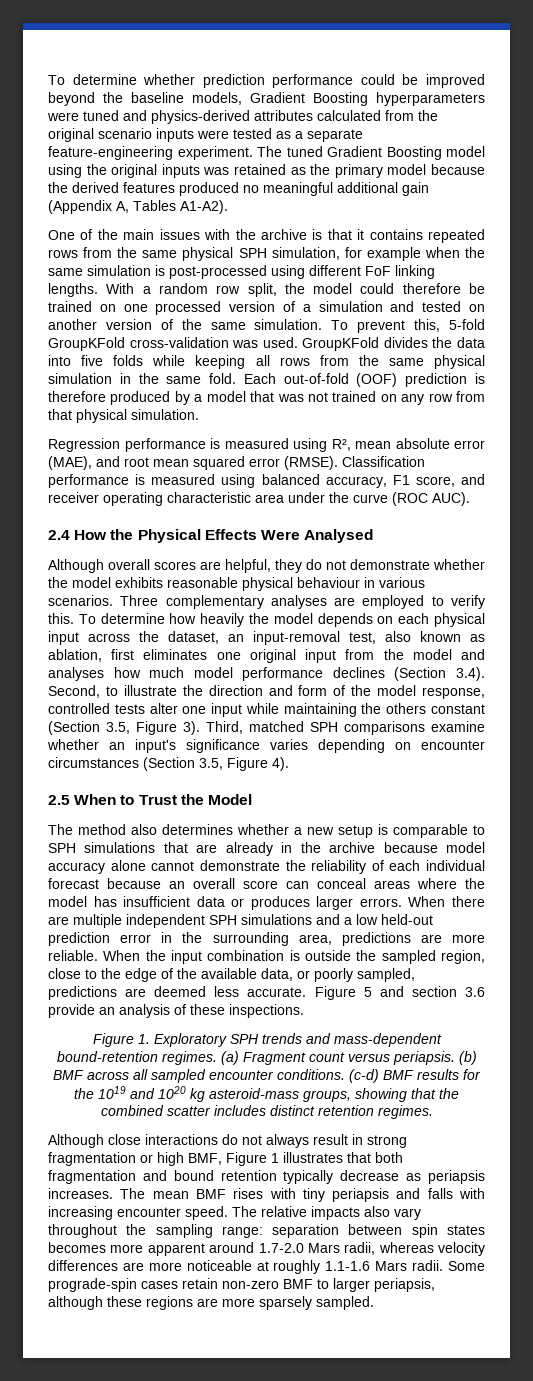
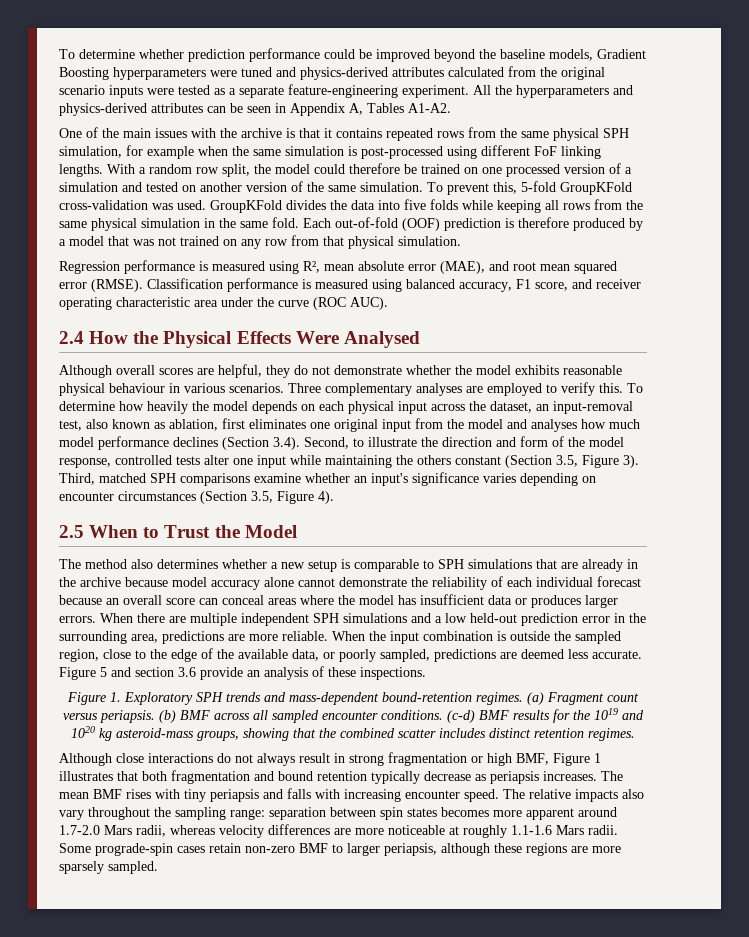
- The tuned Gradient Boosting model using the original inputs was retained as the primary model because the derived features produced no meaningful additional gain (Appendix A, Tables A1-A2).
+ All the hyperparameters and physics-derived attributes can be seen in Appendix A, Tables A1-A2.

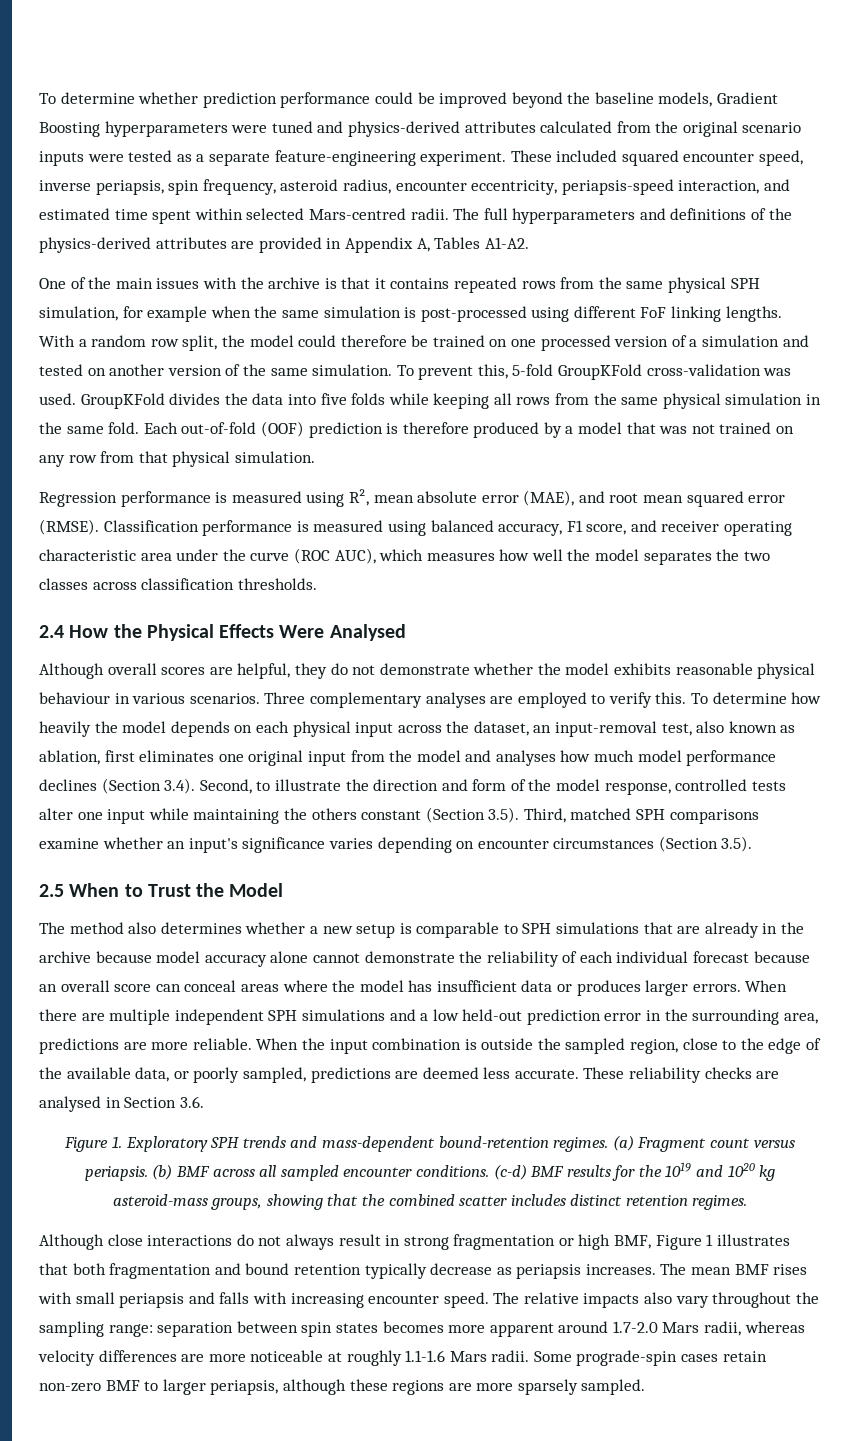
- All the hyperparameters and physics-derived attributes can be seen in Appendix A, Tables A1-A2.
+ These included squared encounter speed, inverse periapsis, spin frequency, asteroid radius, encounter eccentricity, periapsis-speed interaction, and estimated time spent within selected Mars-centred radii. The full hyperparameters and definitions of the physics-derived attributes are provided in Appendix A, Tables A1-A2.
- Classification performance is measured using balanced accuracy, F1 score, and receiver operating characteristic area under the curve (ROC AUC).
+ Classification performance is measured using balanced accuracy, F1 score, and receiver operating characteristic area under the curve (ROC AUC), which measures how well the model separates the two classes across classification thresholds.
- To determine how heavily the model depends on each physical input across the dataset, an input-removal test, also known as ablation, first eliminates one original input from the model and analyses how much model performance declines (Section 3.4). Second, to illustrate the direction and form of the model response, controlled tests alter one input while maintaining the others constant (Section 3.5, Figure 3). Third, matched SPH comparisons examine whether an input's significance varies depending on encounter circumstances (Section 3.5, Figure 4).
+ To determine how heavily the model depends on each physical input across the dataset, an input-removal test, also known as ablation, first eliminates one original input from the model and analyses how much model performance declines (Section 3.4). Second, to illustrate the direction and form of the model response, controlled tests alter one input while maintaining the others constant (Section 3.5). Third, matched SPH comparisons examine whether an input's significance varies depending on encounter circumstances (Section 3.5).
- Figure 5 and section 3.6 provide an analysis of these inspections.
+ These reliability checks are analysed in Section 3.6.
- The mean BMF rises with tiny periapsis and falls with increasing encounter speed.
+ The mean BMF rises with small periapsis and falls with increasing encounter speed.

